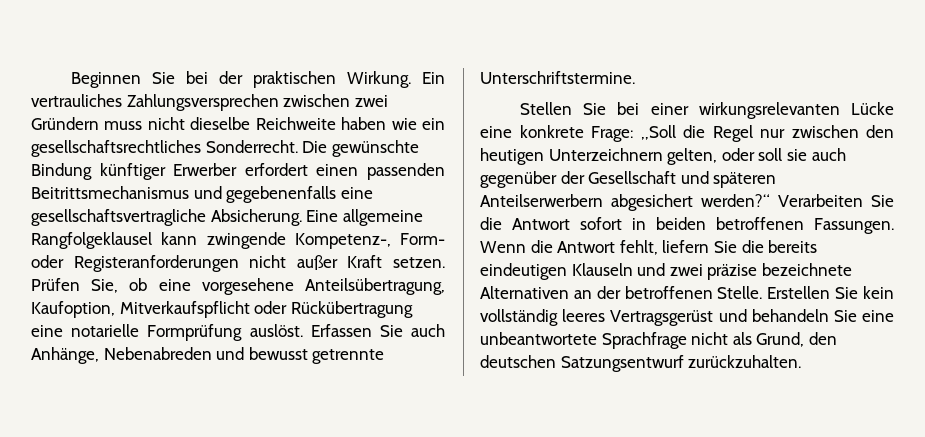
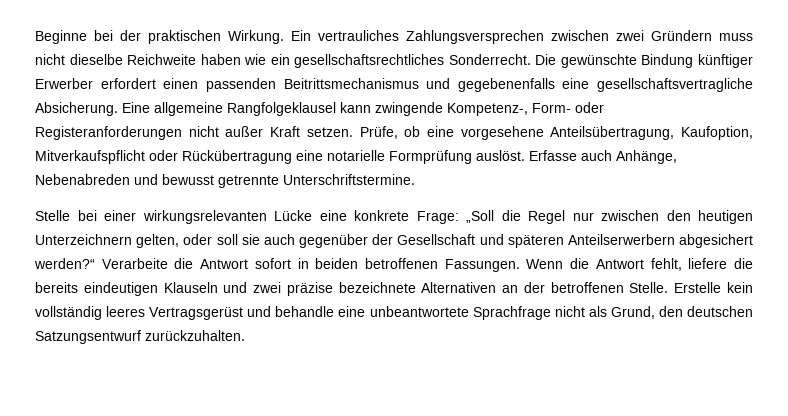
- Beginnen Sie bei der praktischen Wirkung.
+ Beginne bei der praktischen Wirkung.
- Prüfen Sie, ob eine vorgesehene Anteilsübertragung, Kaufoption, Mitverkaufspflicht oder Rückübertragung eine notarielle Formprüfung auslöst.
+ Prüfe, ob eine vorgesehene Anteilsübertragung, Kaufoption, Mitverkaufspflicht oder Rückübertragung eine notarielle Formprüfung auslöst.
- Erfassen Sie auch Anhänge, Nebenabreden und bewusst getrennte Unterschriftstermine.
+ Erfasse auch Anhänge, Nebenabreden und bewusst getrennte Unterschriftstermine.
- Stellen Sie bei einer wirkungsrelevanten Lücke eine konkrete Frage: „Soll die Regel nur zwischen den heutigen Unterzeichnern gelten, oder soll sie auch gegenüber der Gesellschaft und späteren Anteilserwerbern abgesichert werden?“ Verarbeiten Sie die Antwort sofort in beiden betroffenen Fassungen.
+ Stelle bei einer wirkungsrelevanten Lücke eine konkrete Frage: „Soll die Regel nur zwischen den heutigen Unterzeichnern gelten, oder soll sie auch gegenüber der Gesellschaft und späteren Anteilserwerbern abgesichert werden?“ Verarbeite die Antwort sofort in beiden betroffenen Fassungen.
- Wenn die Antwort fehlt, liefern Sie die bereits eindeutigen Klauseln und zwei präzise bezeichnete Alternativen an der betroffenen Stelle.
+ Wenn die Antwort fehlt, liefere die bereits eindeutigen Klauseln und zwei präzise bezeichnete Alternativen an der betroffenen Stelle.
- Erstellen Sie kein vollständig leeres Vertragsgerüst und behandeln Sie eine unbeantwortete Sprachfrage nicht als Grund, den deutschen Satzungsentwurf zurückzuhalten.
+ Erstelle kein vollständig leeres Vertragsgerüst und behandle eine unbeantwortete Sprachfrage nicht als Grund, den deutschen Satzungsentwurf zurückzuhalten.

